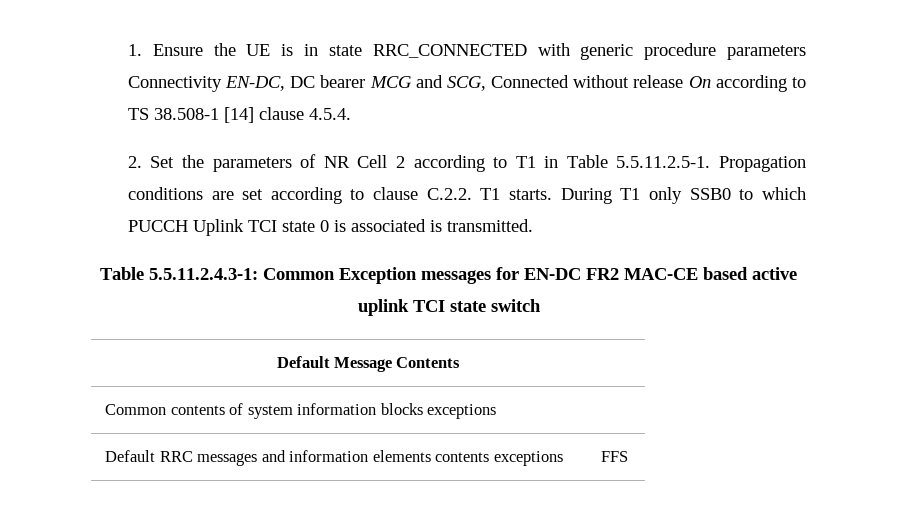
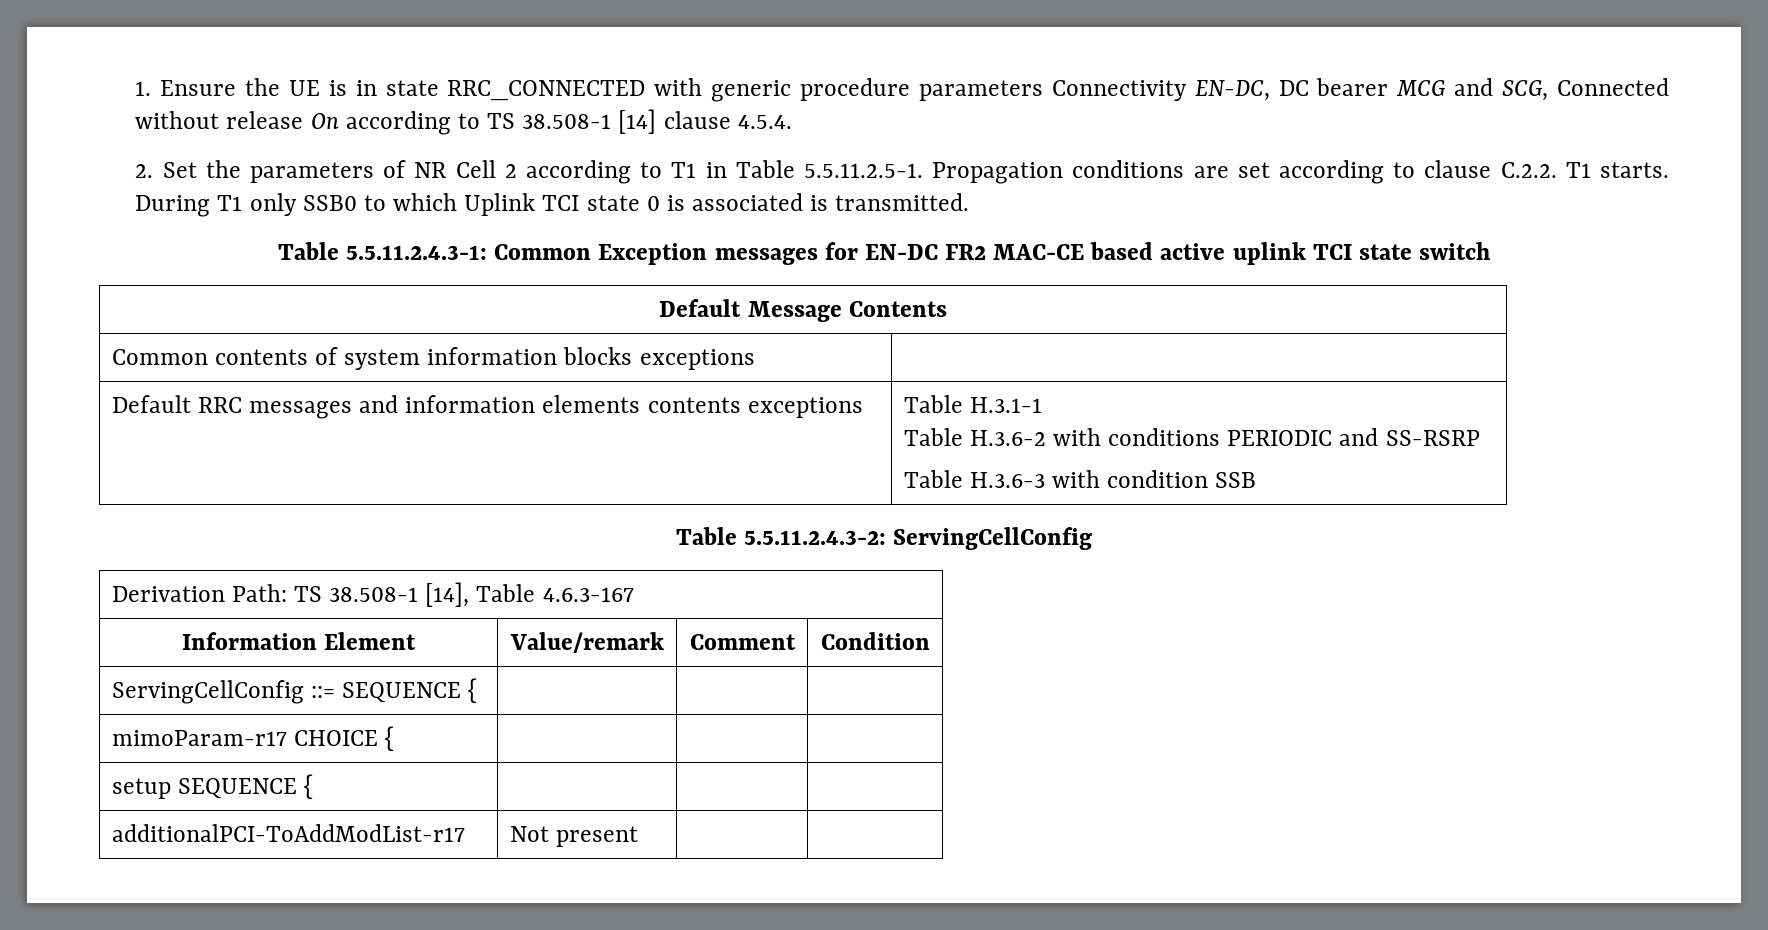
- During T1 only SSB0 to which PUCCH Uplink TCI state 0 is associated is transmitted.
+ During T1 only SSB0 to which Uplink TCI state 0 is associated is transmitted.
- Default RRC messages and information elements contents exceptions | FFS
+ Default RRC messages and information elements contents exceptions | Table H.3.1-1
+ Table H.3.6-2 with conditions PERIODIC and SS-RSRP
+ Table H.3.6-3 with condition SSB
+ Table 5.5.11.2.4.3-2: ServingCellConfig
+ Derivation Path: TS 38.508-1 [14], Table 4.6.3-167
+ Information Element | Value/remark | Comment | Condition
+ ServingCellConfig ::= SEQUENCE { | | |
+ mimoParam-r17 CHOICE { | | |
+ setup SEQUENCE { | | |
+ additionalPCI-ToAddModList-r17 | Not present | |

